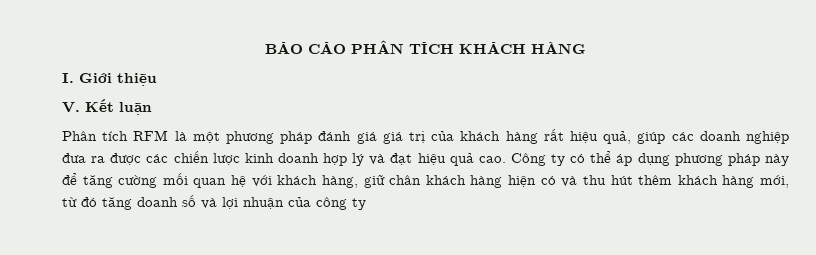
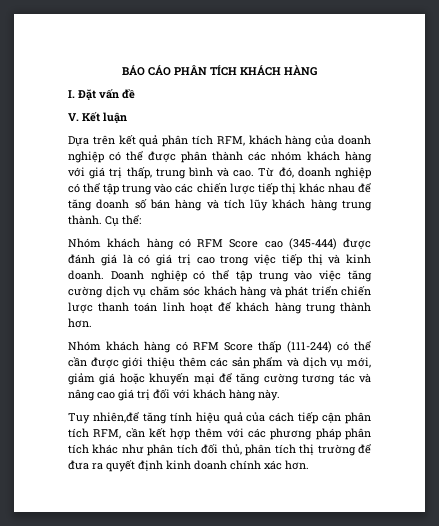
- I. Giới thiệu
+ I. Đặt vấn đề
- Phân tích RFM là một phương pháp đánh giá giá trị của khách hàng rất hiệu quả, giúp các doanh nghiệp đưa ra được các chiến lược kinh doanh hợp lý và đạt hiệu quả cao. Công ty có thể áp dụng phương pháp này để tăng cường mối quan hệ với khách hàng, giữ chân khách hàng hiện có và thu hút thêm khách hàng mới, từ đó tăng doanh số và lợi nhuận của công ty
+ Dựa trên kết quả phân tích RFM, khách hàng của doanh nghiệp có thể được phân thành các nhóm khách hàng với giá trị thấp, trung bình và cao. Từ đó, doanh nghiệp có thể tập trung vào các chiến lược tiếp thị khác nhau để tăng doanh số bán hàng và tích lũy khách hàng trung thành. Cụ thể:
+ Nhóm khách hàng có RFM Score cao (345-444) được đánh giá là có giá trị cao trong việc tiếp thị và kinh doanh. Doanh nghiệp có thể tập trung vào việc tăng cường dịch vụ chăm sóc khách hàng và phát triển chiến lược thanh toán linh hoạt để khách hàng trung thành hơn.
+ Nhóm khách hàng có RFM Score thấp (111-244) có thể cần được giới thiệu thêm các sản phẩm và dịch vụ mới, giảm giá hoặc khuyến mại để tăng cường tương tác và nâng cao giá trị đối với khách hàng này.
+ Tuy nhiên,để tăng tính hiệu quả của cách tiếp cận phân tích RFM, cần kết hợp thêm với các phương pháp phân tích khác như phân tích đối thủ, phân tích thị trường để đưa ra quyết định kinh doanh chính xác hơn.

